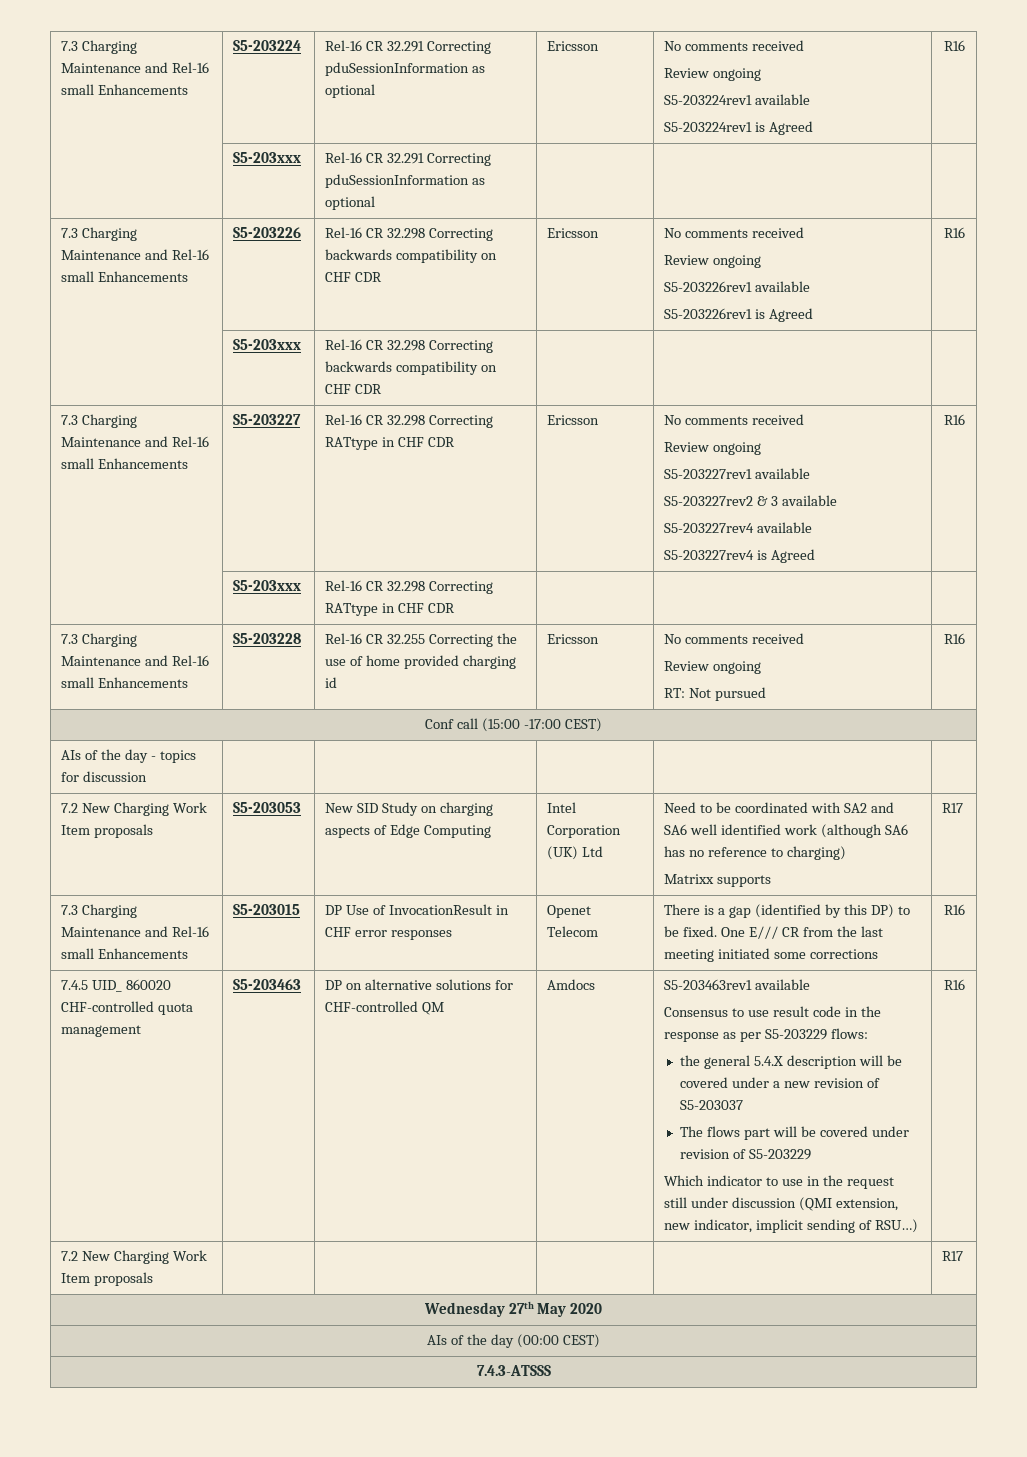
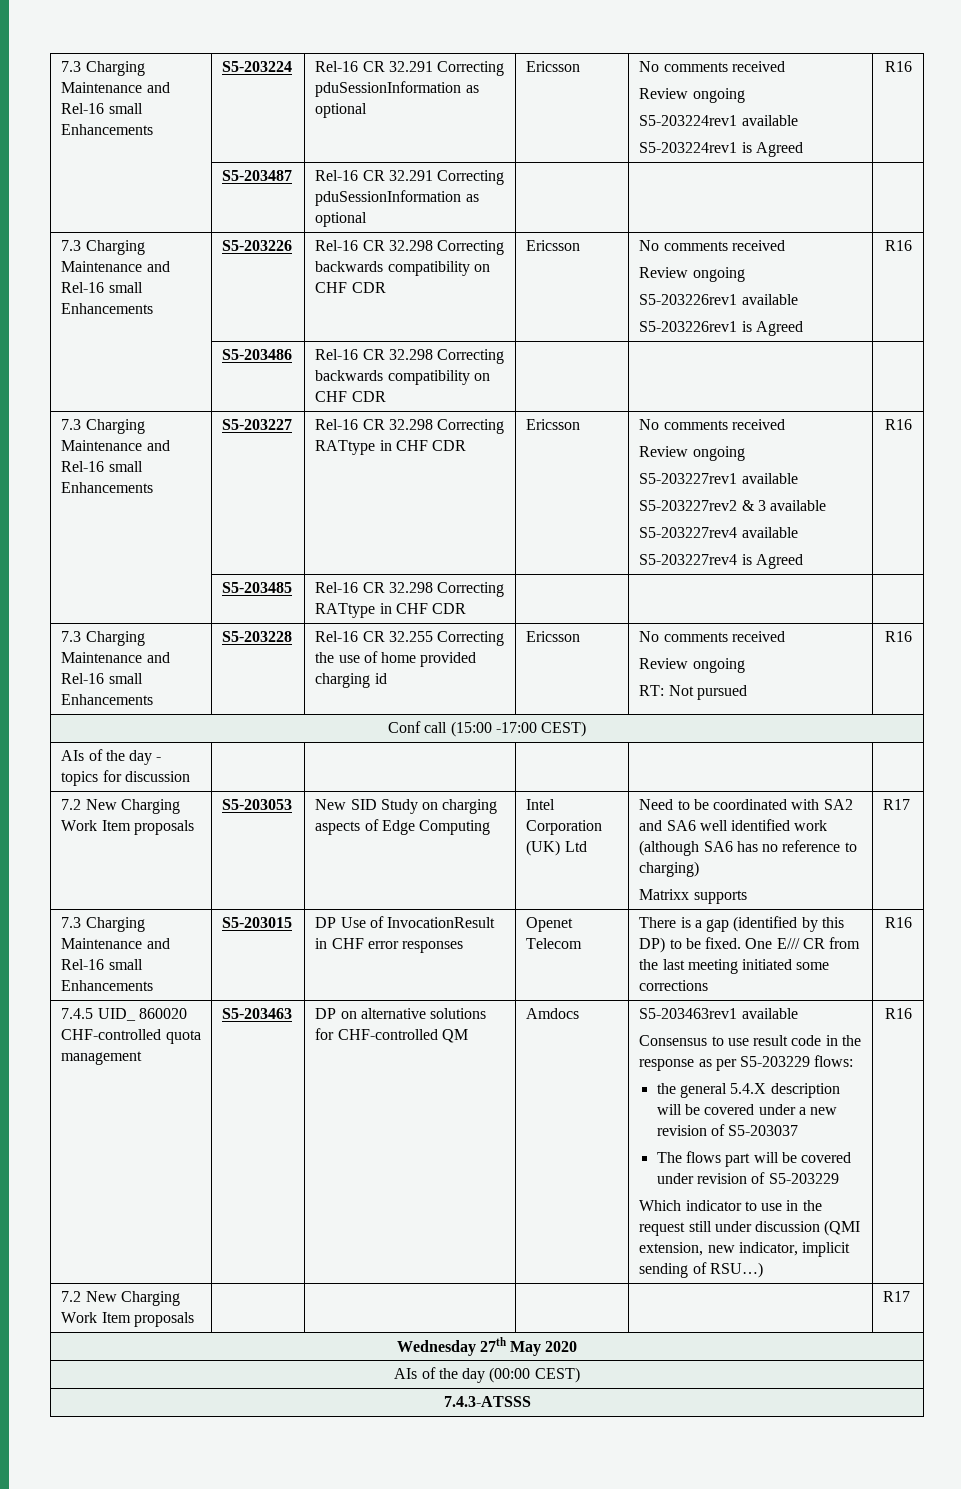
- | S5-203xxx | Rel-16 CR 32.291 Correcting pduSessionInformation as optional | | |
+ | S5-203487 | Rel-16 CR 32.291 Correcting pduSessionInformation as optional | | |
- | S5-203xxx | Rel-16 CR 32.298 Correcting backwards compatibility on CHF CDR | | |
+ | S5-203486 | Rel-16 CR 32.298 Correcting backwards compatibility on CHF CDR | | |
- | S5-203xxx | Rel-16 CR 32.298 Correcting RATtype in CHF CDR | | |
+ | S5-203485 | Rel-16 CR 32.298 Correcting RATtype in CHF CDR | | |

